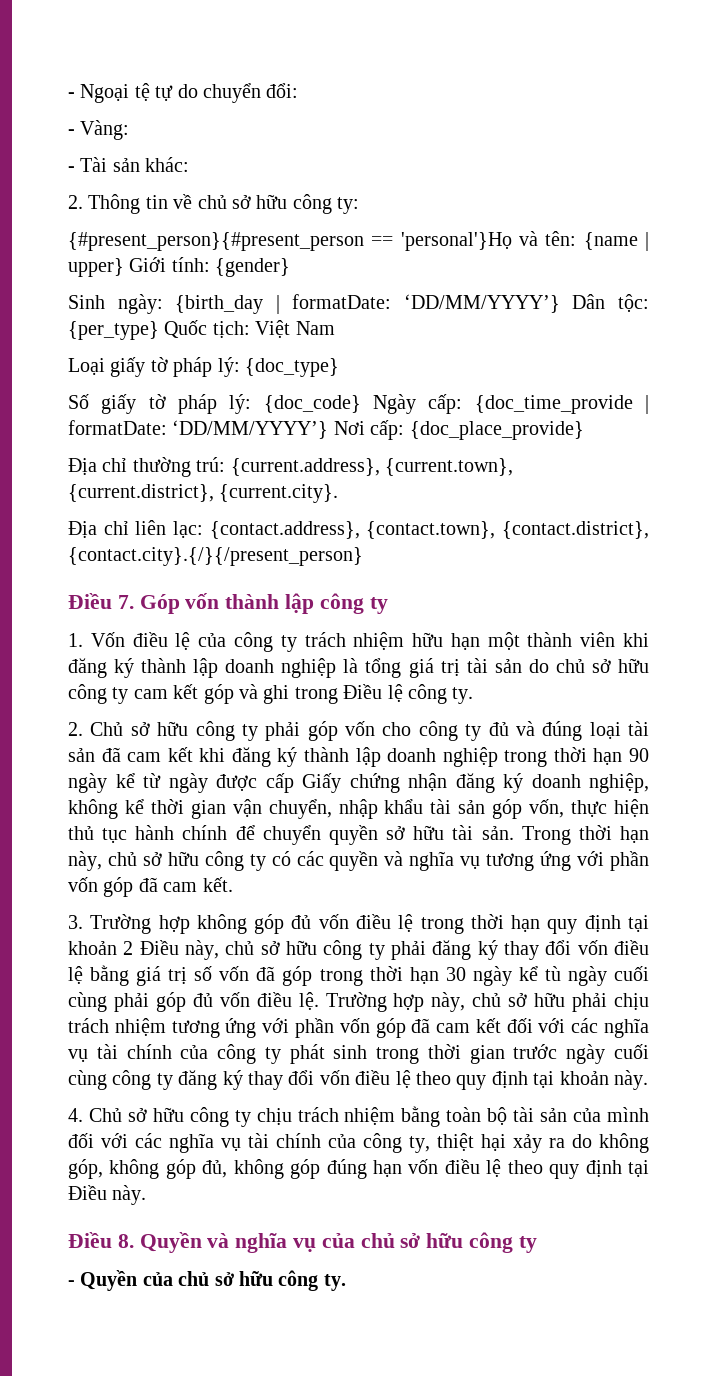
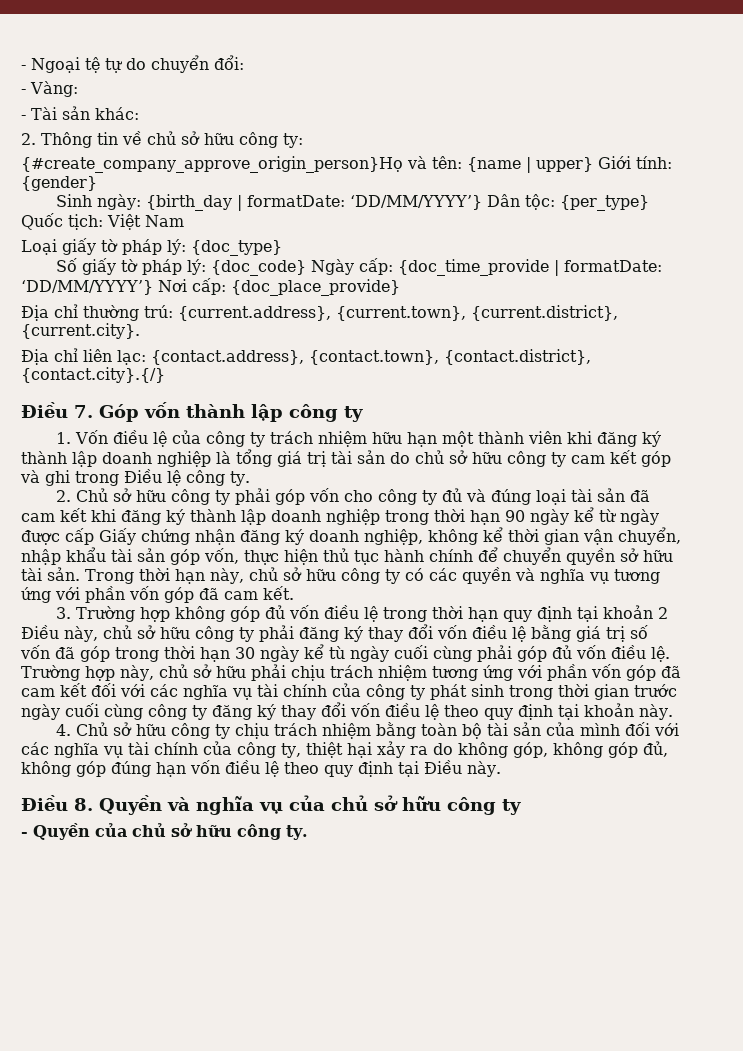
- {#present_person}{#present_person == 'personal'}Họ và tên: {name | upper} Giới tính: {gender}
+ {#create_company_approve_origin_person}Họ và tên: {name | upper} Giới tính: {gender}
- Địa chỉ liên lạc: {contact.address}, {contact.town}, {contact.district}, {contact.city}.{/}{/present_person}
+ Địa chỉ liên lạc: {contact.address}, {contact.town}, {contact.district}, {contact.city}.{/}

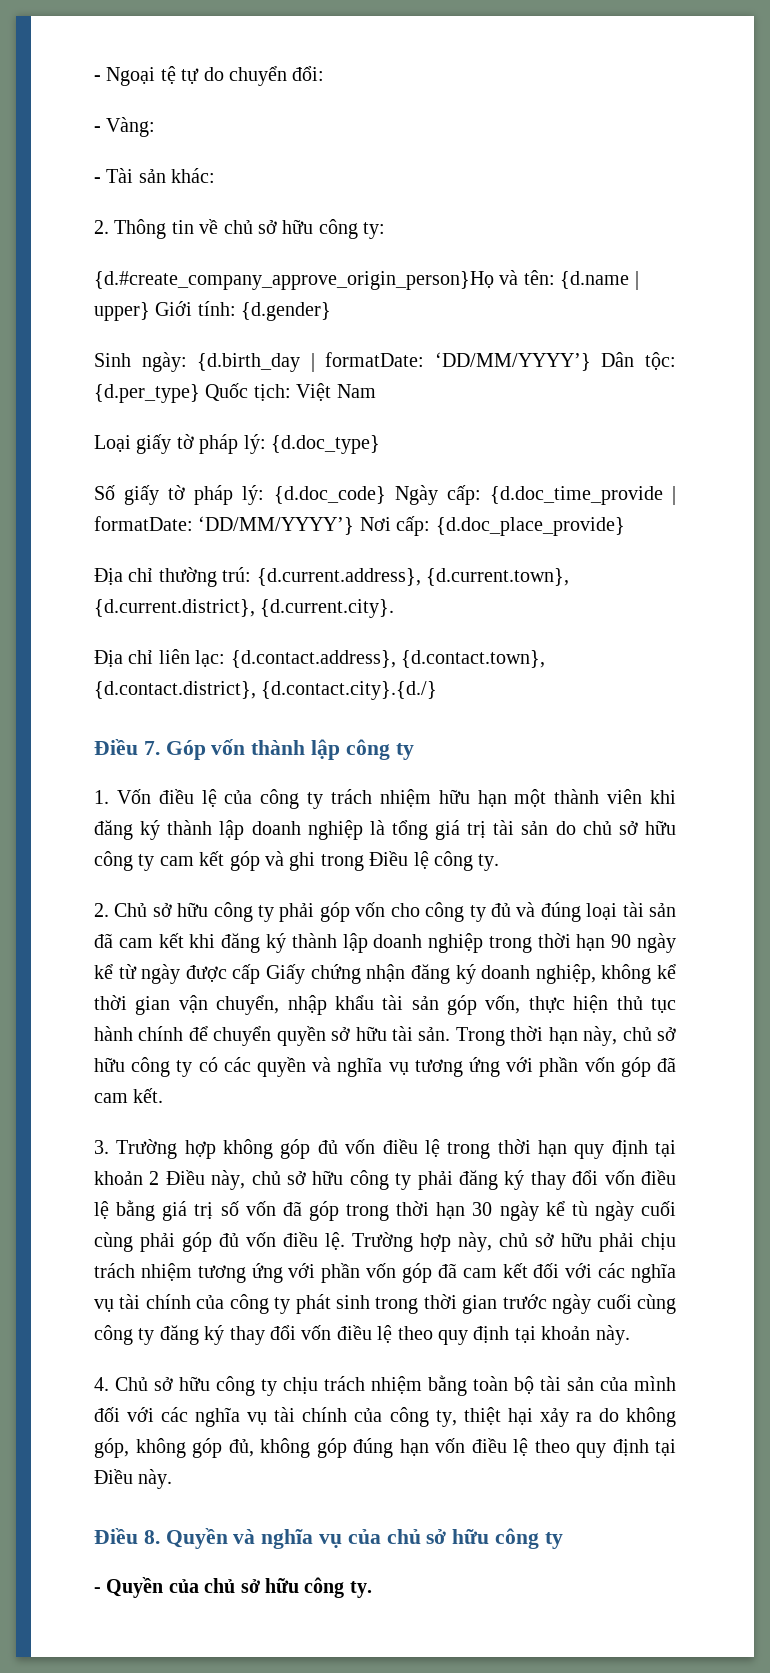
- {#create_company_approve_origin_person}Họ và tên: {name | upper} Giới tính: {gender}
+ {d.#create_company_approve_origin_person}Họ và tên: {d.name | upper} Giới tính: {d.gender}
- Sinh ngày: {birth_day | formatDate: ‘DD/MM/YYYY’} Dân tộc: {per_type} Quốc tịch: Việt Nam
+ Sinh ngày: {d.birth_day | formatDate: ‘DD/MM/YYYY’} Dân tộc: {d.per_type} Quốc tịch: Việt Nam
- Loại giấy tờ pháp lý: {doc_type}
+ Loại giấy tờ pháp lý: {d.doc_type}
- Số giấy tờ pháp lý: {doc_code} Ngày cấp: {doc_time_provide | formatDate: ‘DD/MM/YYYY’} Nơi cấp: {doc_place_provide}
+ Số giấy tờ pháp lý: {d.doc_code} Ngày cấp: {d.doc_time_provide | formatDate: ‘DD/MM/YYYY’} Nơi cấp: {d.doc_place_provide}
- Địa chỉ thường trú: {current.address}, {current.town}, {current.district}, {current.city}.
+ Địa chỉ thường trú: {d.current.address}, {d.current.town}, {d.current.district}, {d.current.city}.
- Địa chỉ liên lạc: {contact.address}, {contact.town}, {contact.district}, {contact.city}.{/}
+ Địa chỉ liên lạc: {d.contact.address}, {d.contact.town}, {d.contact.district}, {d.contact.city}.{d./}

